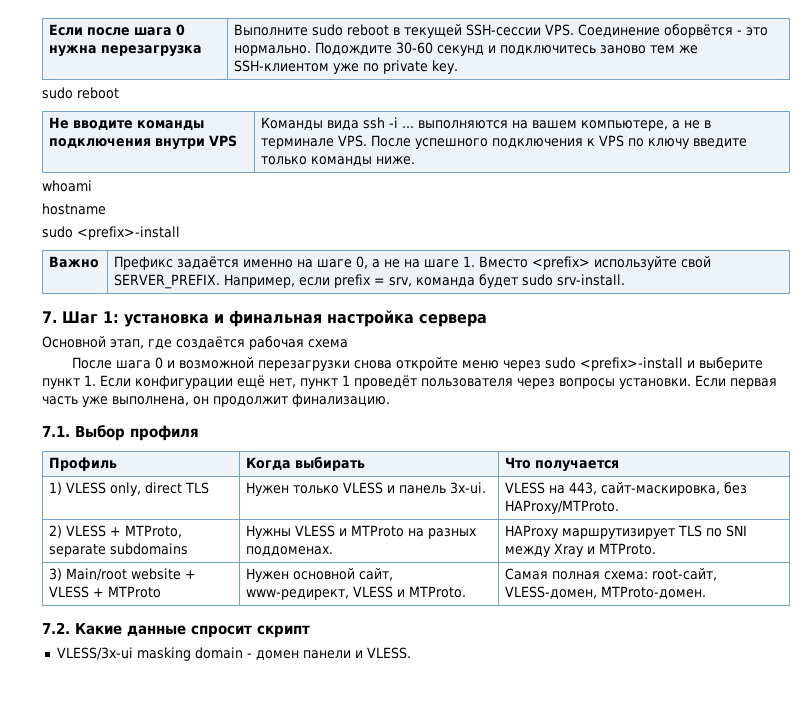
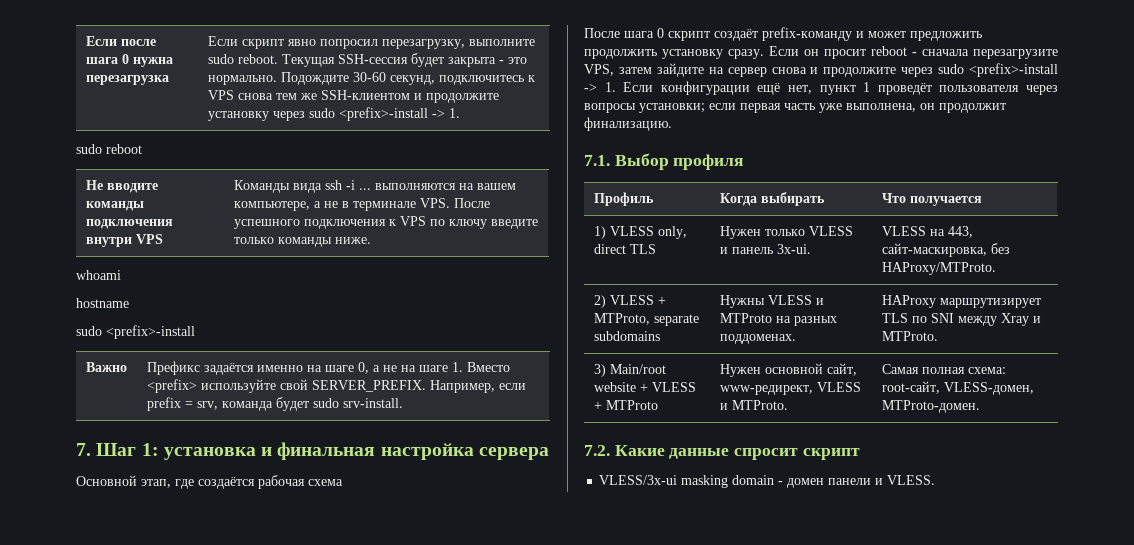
- Если после шага 0 нужна перезагрузка | Выполните sudo reboot в текущей SSH-сессии VPS. Соединение оборвётся - это нормально. Подождите 30-60 секунд и подключитесь заново тем же SSH-клиентом уже по private key.
+ Если после шага 0 нужна перезагрузка | Если скрипт явно попросил перезагрузку, выполните sudo reboot. Текущая SSH-сессия будет закрыта - это нормально. Подождите 30-60 секунд, подключитесь к VPS снова тем же SSH-клиентом и продолжите установку через sudo <prefix>-install -> 1.
- После шага 0 и возможной перезагрузки снова откройте меню через sudo <prefix>-install и выберите пункт 1. Если конфигурации ещё нет, пункт 1 проведёт пользователя через вопросы установки. Если первая часть уже выполнена, он продолжит финализацию.
+ После шага 0 скрипт создаёт prefix-команду и может предложить продолжить установку сразу. Если он просит reboot - сначала перезагрузите VPS, затем зайдите на сервер снова и продолжите через sudo <prefix>-install -> 1. Если конфигурации ещё нет, пункт 1 проведёт пользователя через вопросы установки; если первая часть уже выполнена, он продолжит финализацию.

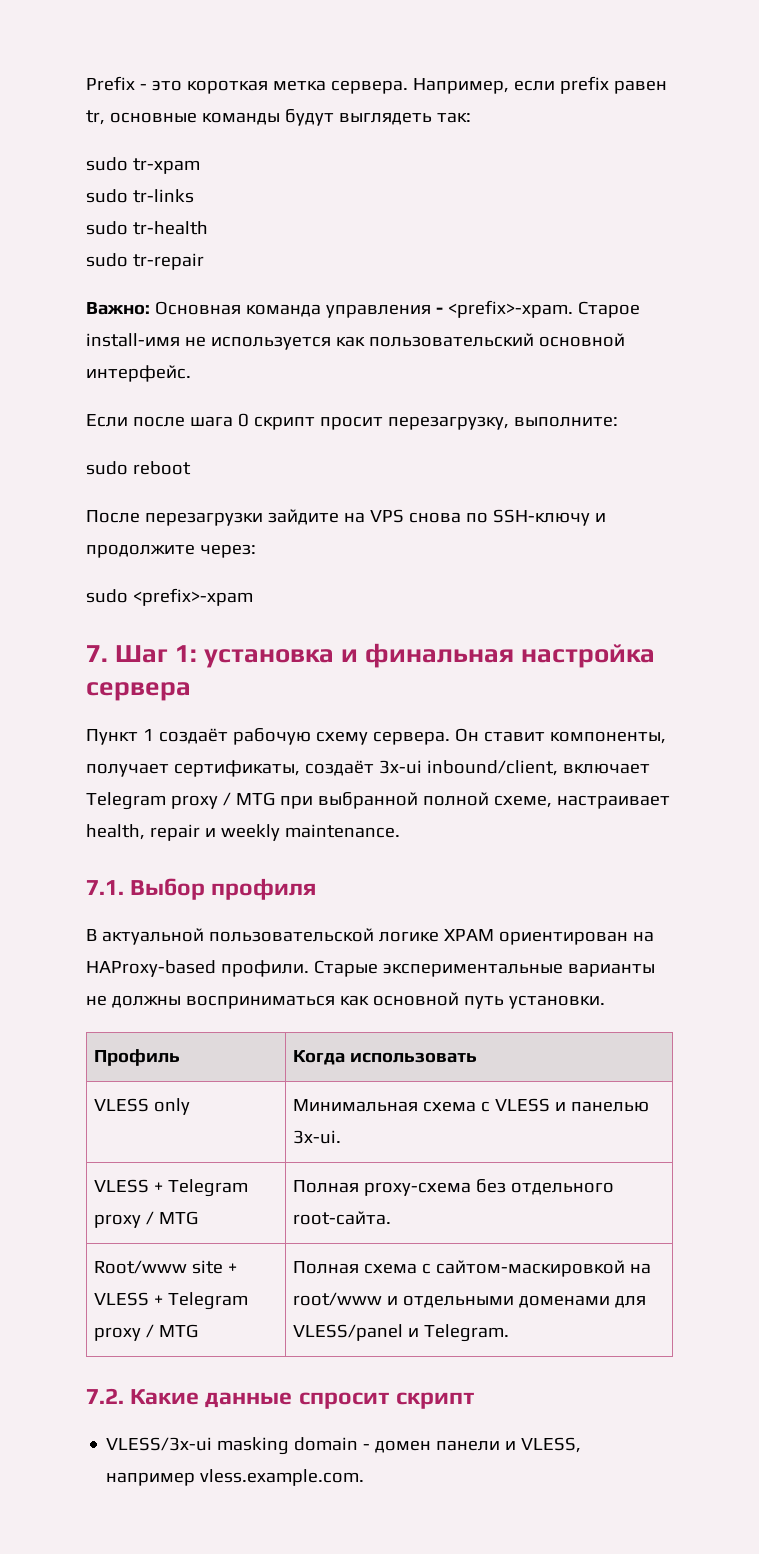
- Если после шага 0 нужна перезагрузка | Если скрипт явно попросил перезагрузку, выполните sudo reboot. Текущая SSH-сессия будет закрыта - это нормально. Подождите 30-60 секунд, подключитесь к VPS снова тем же SSH-клиентом и продолжите установку через sudo <prefix>-install -> 1.
+ Prefix - это короткая метка сервера. Например, если prefix равен tr, основные команды будут выглядеть так:
+ sudo tr-xpam
+ sudo tr-links
+ sudo tr-health
+ sudo tr-repair
+ Важно: Основная команда управления - <prefix>-xpam. Старое install-имя не используется как пользовательский основной интерфейс.
+ Если после шага 0 скрипт просит перезагрузку, выполните:
  sudo reboot
- Не вводите команды подключения внутри VPS | Команды вида ssh -i ... выполняются на вашем компьютере, а не в терминале VPS. После успешного подключения к VPS по ключу введите только команды ниже.
- whoami
- hostname
- sudo <prefix>-install
- Важно | Префикс задаётся именно на шаге 0, а не на шаге 1. Вместо <prefix> используйте свой SERVER_PREFIX. Например, если prefix = srv, команда будет sudo srv-install.
+ После перезагрузки зайдите на VPS снова по SSH-ключу и продолжите через:
+ sudo <prefix>-xpam
- Основной этап, где создаётся рабочая схема
- После шага 0 скрипт создаёт prefix-команду и может предложить продолжить установку сразу. Если он просит reboot - сначала перезагрузите VPS, затем зайдите на сервер снова и продолжите через sudo <prefix>-install -> 1. Если конфигурации ещё нет, пункт 1 проведёт пользователя через вопросы установки; если первая часть уже выполнена, он продолжит финализацию.
+ Пункт 1 создаёт рабочую схему сервера. Он ставит компоненты, получает сертификаты, создаёт 3x-ui inbound/client, включает Telegram proxy / MTG при выбранной полной схеме, настраивает health, repair и weekly maintenance.
  7.1. Выбор профиля
- Профиль | Когда выбирать | Что получается
- 1) VLESS only, direct TLS | Нужен только VLESS и панель 3x-ui. | VLESS на 443, сайт-маскировка, без HAProxy/MTProto.
- 2) VLESS + MTProto, separate subdomains | Нужны VLESS и MTProto на разных поддоменах. | HAProxy маршрутизирует TLS по SNI между Xray и MTProto.
- 3) Main/root website + VLESS + MTProto | Нужен основной сайт, www-редирект, VLESS и MTProto. | Самая полная схема: root-сайт, VLESS-домен, MTProto-домен.
+ В актуальной пользовательской логике XPAM ориентирован на HAProxy-based профили. Старые экспериментальные варианты не должны восприниматься как основной путь установки.
+ Профиль | Когда использовать
+ VLESS only | Минимальная схема с VLESS и панелью 3x-ui.
+ VLESS + Telegram proxy / MTG | Полная proxy-схема без отдельного root-сайта.
+ Root/www site + VLESS + Telegram proxy / MTG | Полная схема с сайтом-маскировкой на root/www и отдельными доменами для VLESS/panel и Telegram.
- VLESS/3x-ui masking domain - домен панели и VLESS.
+ VLESS/3x-ui masking domain - домен панели и VLESS, например vless.example.com.

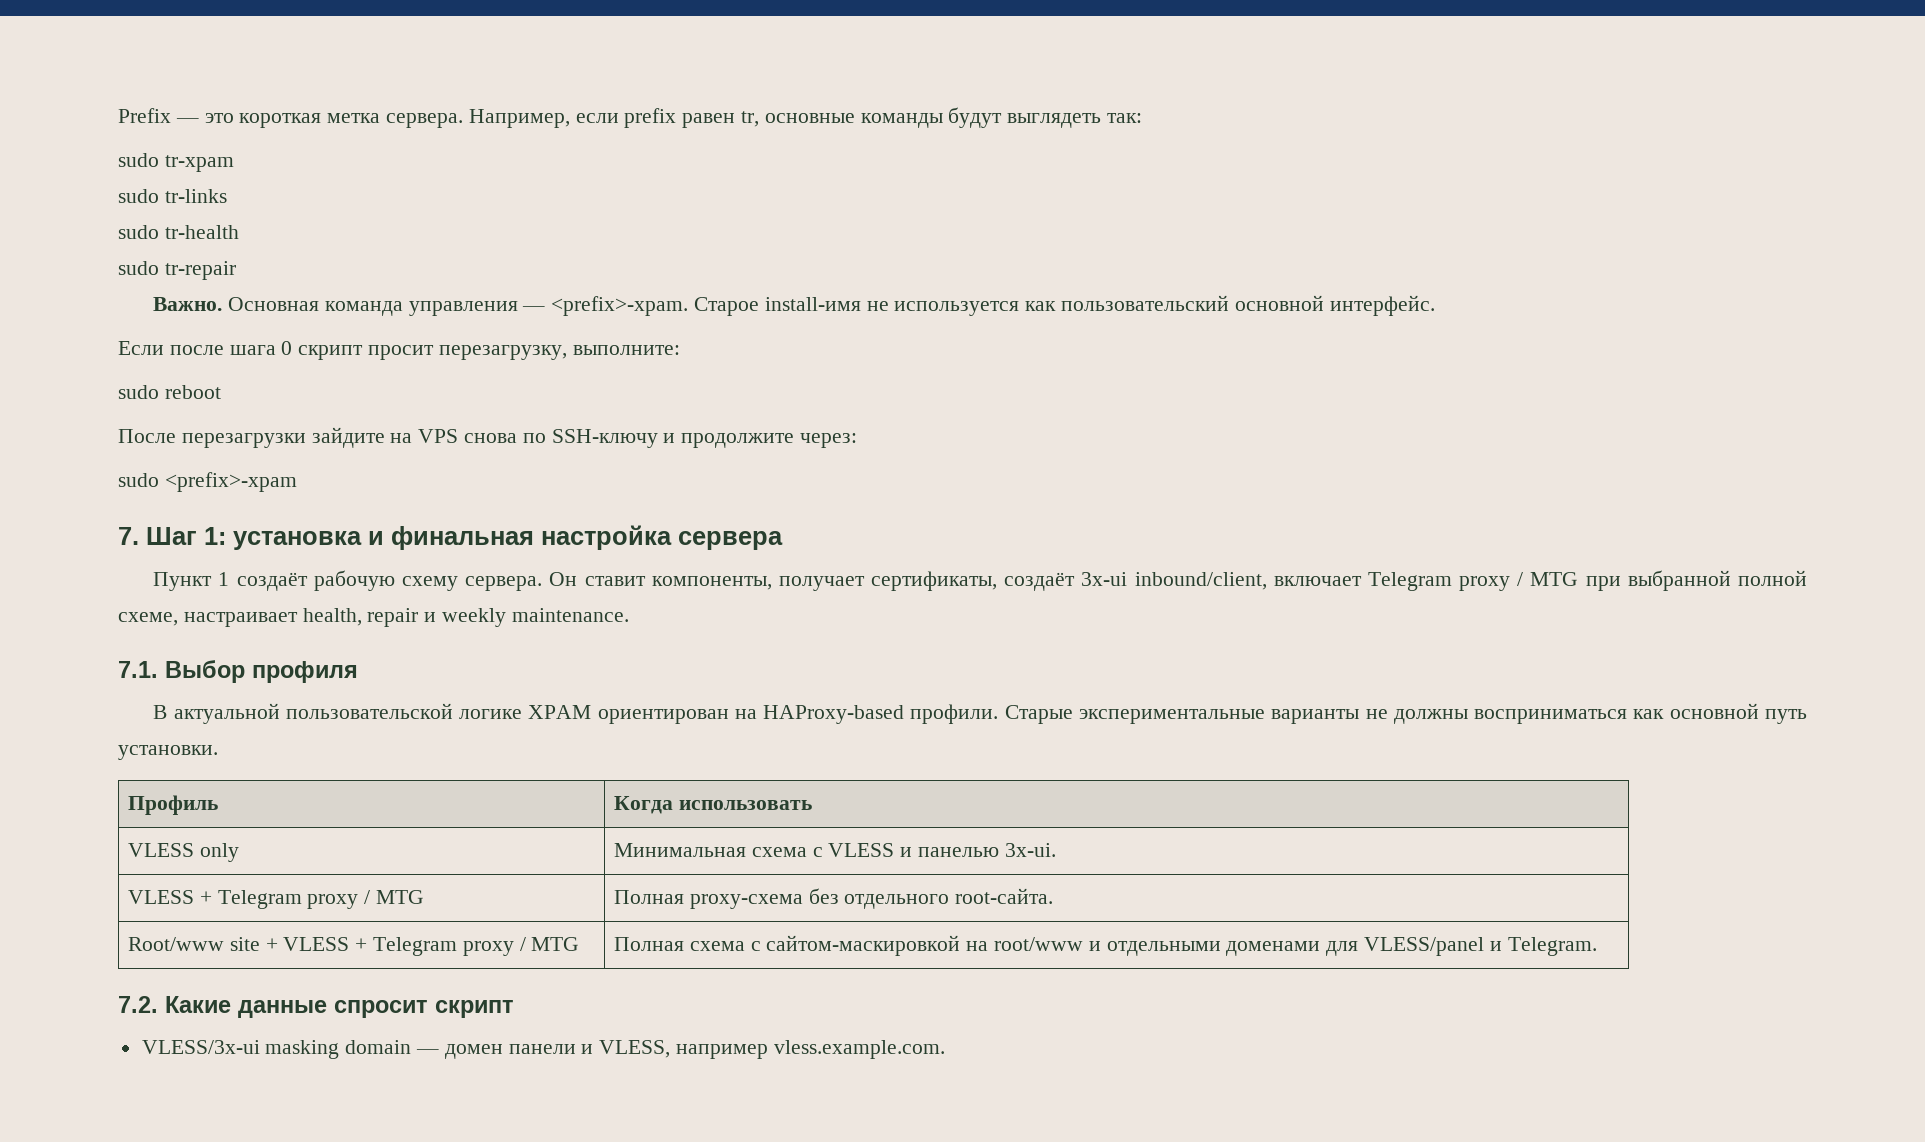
- Prefix - это короткая метка сервера.
+ Prefix — это короткая метка сервера.
- Важно: Основная команда управления - <prefix>-xpam.
+ Важно. Основная команда управления — <prefix>-xpam.
- VLESS/3x-ui masking domain - домен панели и VLESS, например vless.example.com.
+ VLESS/3x-ui masking domain — домен панели и VLESS, например vless.example.com.

